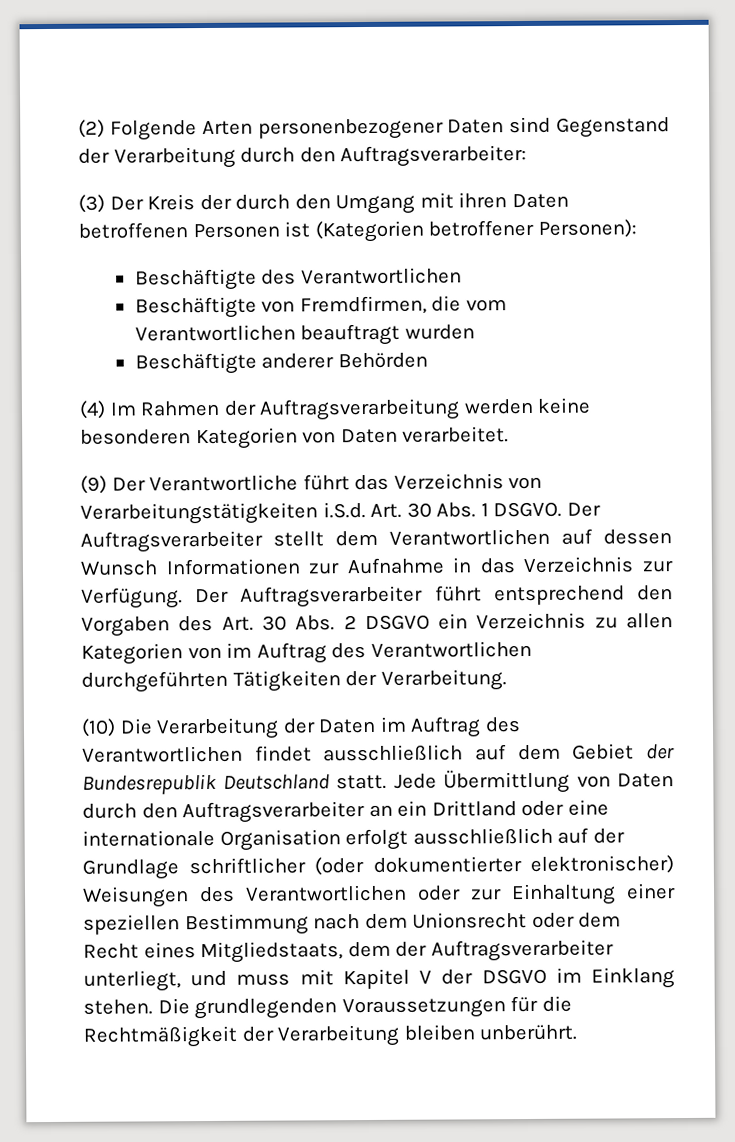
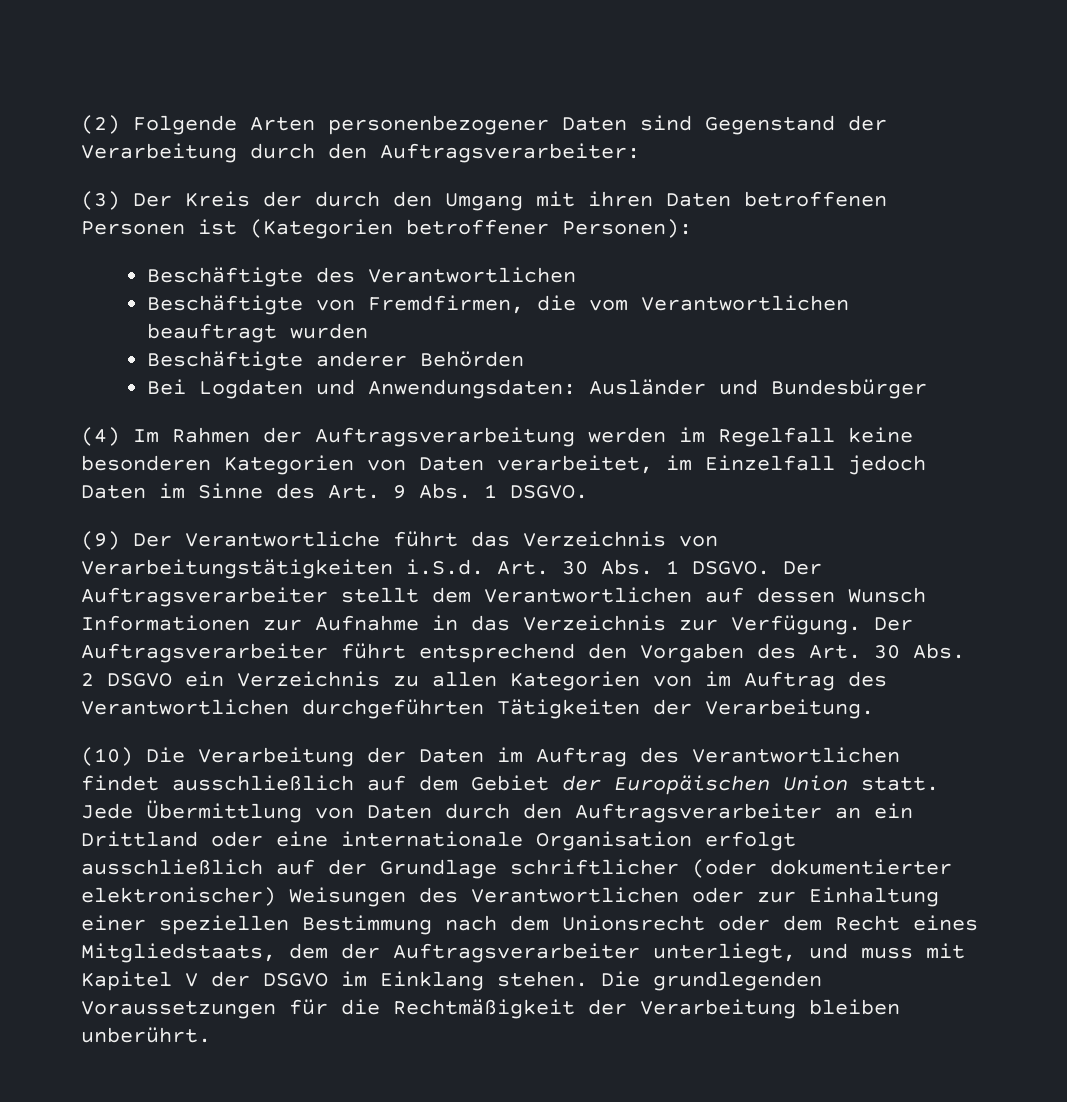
+ Bei Logdaten und Anwendungsdaten: Ausländer und Bundesbürger
- (4) Im Rahmen der Auftragsverarbeitung werden keine besonderen Kategorien von Daten verarbeitet.
+ (4) Im Rahmen der Auftragsverarbeitung werden im Regelfall keine besonderen Kategorien von Daten verarbeitet, im Einzelfall jedoch Daten im Sinne des Art. 9 Abs. 1 DSGVO.
- (10) Die Verarbeitung der Daten im Auftrag des Verantwortlichen findet ausschließlich auf dem Gebiet der Bundesrepublik Deutschland statt.
+ (10) Die Verarbeitung der Daten im Auftrag des Verantwortlichen findet ausschließlich auf dem Gebiet der Europäischen Union statt.

